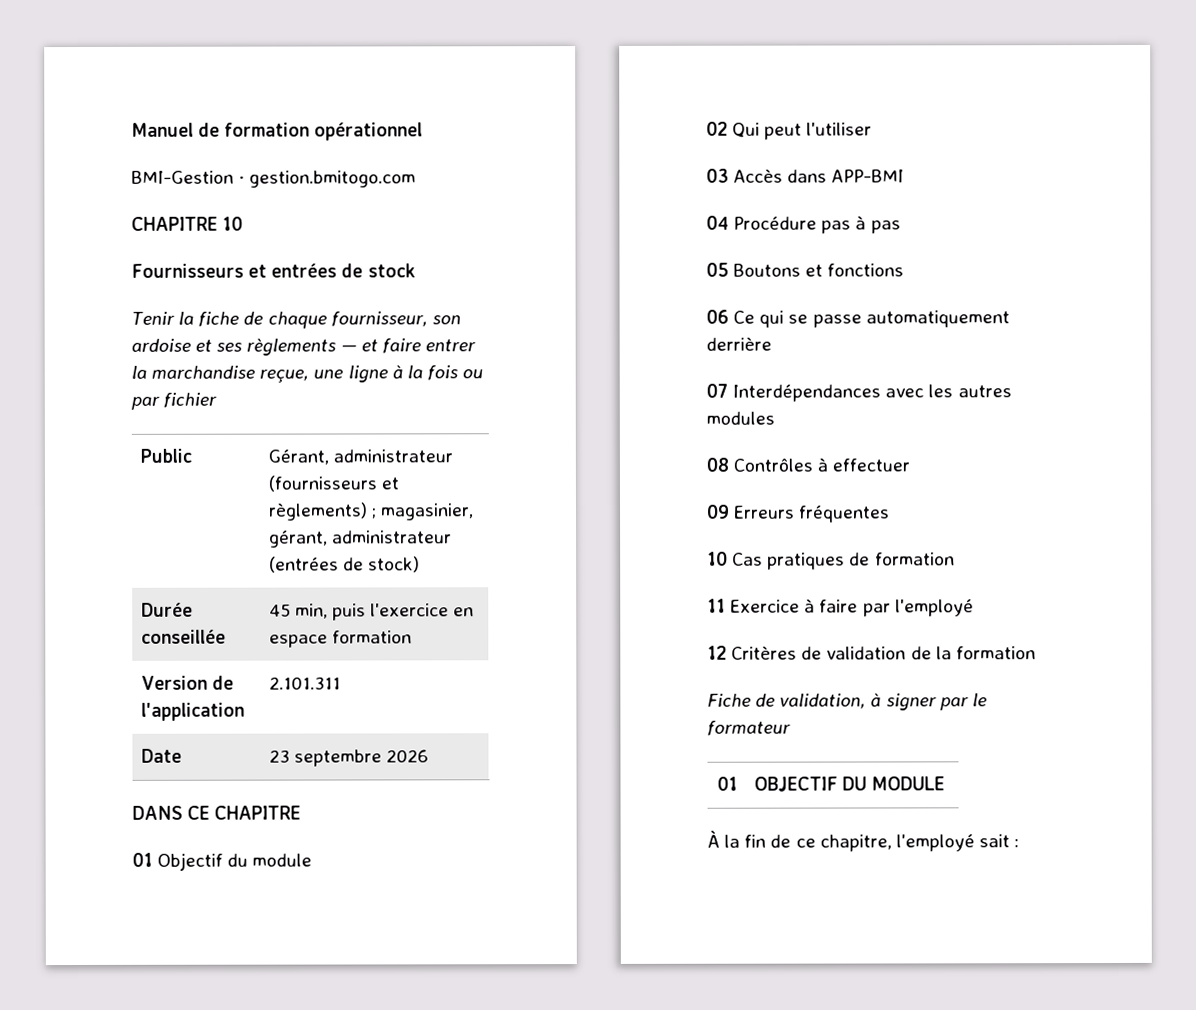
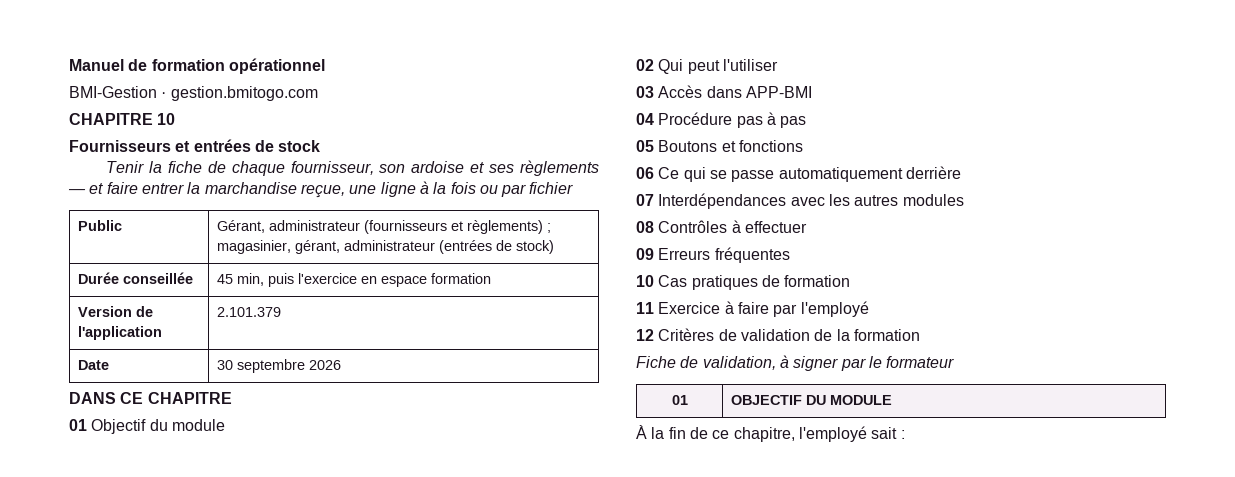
- Version de l'application | 2.101.311
+ Version de l'application | 2.101.379
- Date | 23 septembre 2026
+ Date | 30 septembre 2026

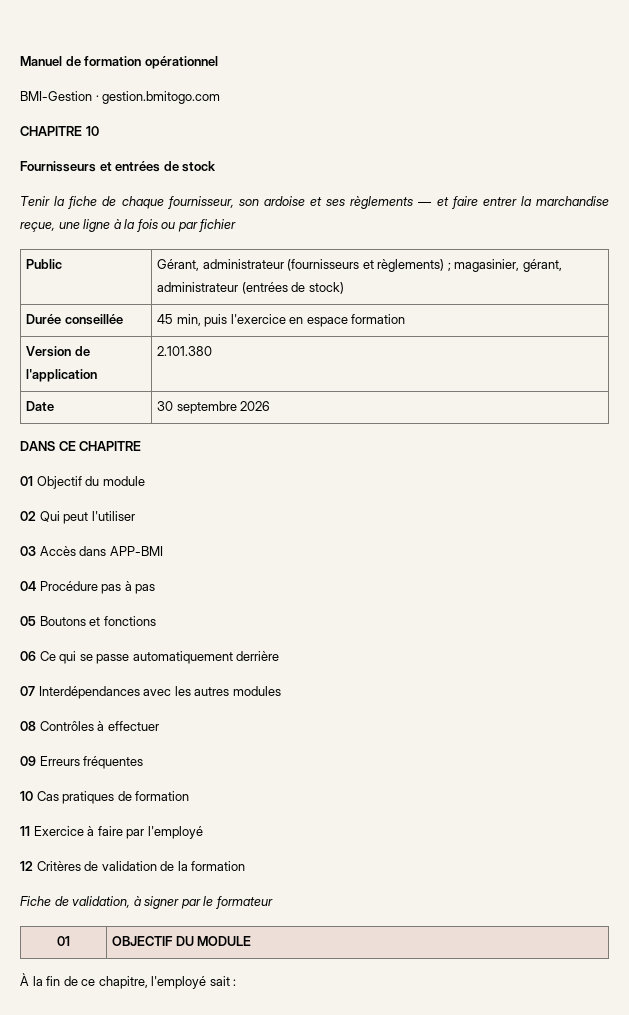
- Version de l'application | 2.101.379
+ Version de l'application | 2.101.380

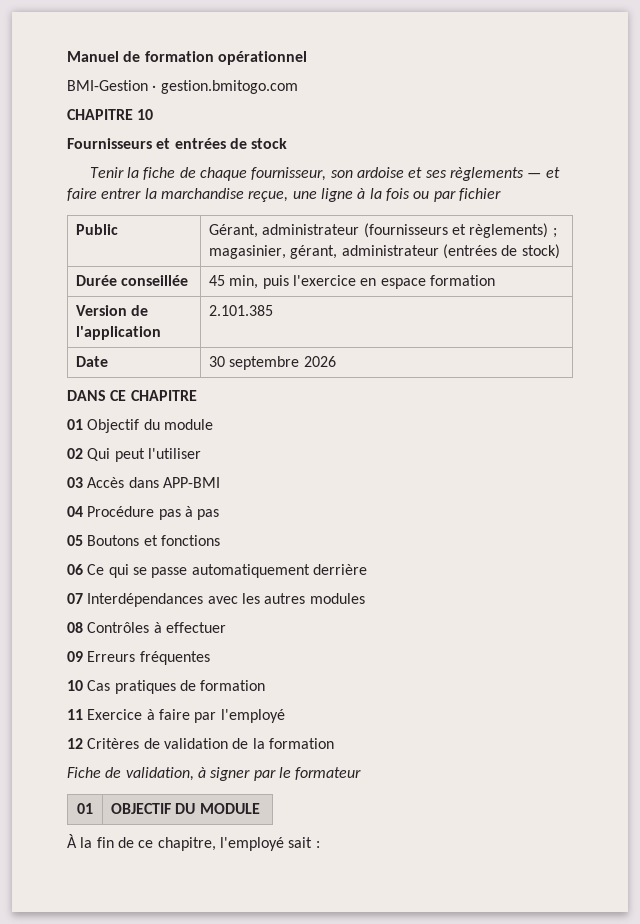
- Version de l'application | 2.101.380
+ Version de l'application | 2.101.385

